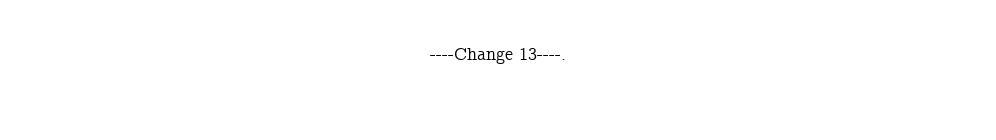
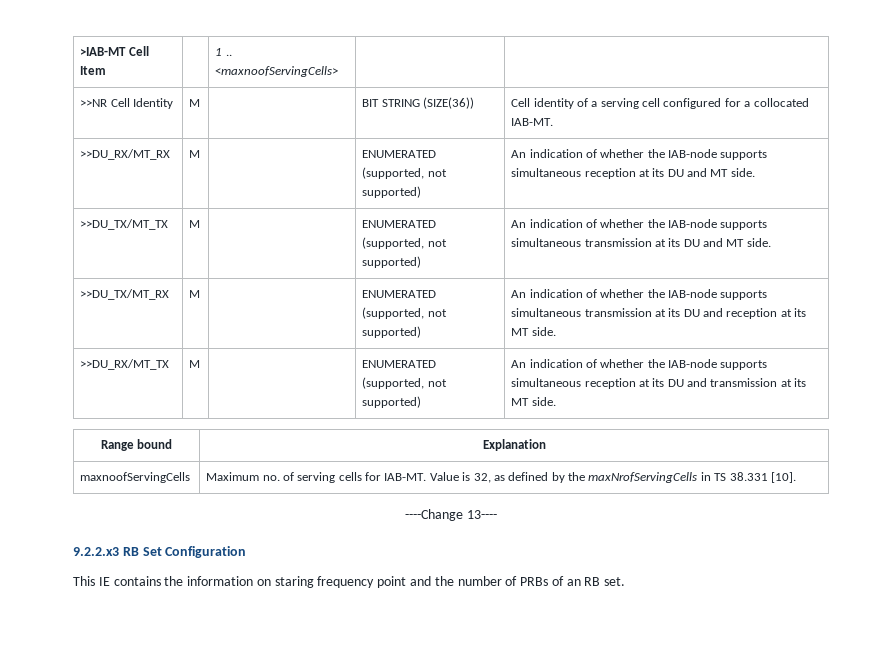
- ----Change 13----.
+ >IAB-MT Cell Item | | 1 .. <maxnoofServingCells> | |
+ >>NR Cell Identity | M | | BIT STRING (SIZE(36)) | Cell identity of a serving cell configured for a collocated IAB-MT.
+ >>DU_RX/MT_RX | M | | ENUMERATED (supported, not supported) | An indication of whether the IAB-node supports simultaneous reception at its DU and MT side.
+ >>DU_TX/MT_TX | M | | ENUMERATED (supported, not supported) | An indication of whether the IAB-node supports simultaneous transmission at its DU and MT side.
+ >>DU_TX/MT_RX | M | | ENUMERATED (supported, not supported) | An indication of whether the IAB-node supports simultaneous transmission at its DU and reception at its MT side.
+ >>DU_RX/MT_TX | M | | ENUMERATED (supported, not supported) | An indication of whether the IAB-node supports simultaneous reception at its DU and transmission at its MT side.
+ Range bound | Explanation
+ maxnoofServingCells | Maximum no. of serving cells for IAB-MT. Value is 32, as defined by the maxNrofServingCells in TS 38.331 [10].
+ ----Change 13----
+ 9.2.2.x3 RB Set Configuration
+ This IE contains the information on staring frequency point and the number of PRBs of an RB set.

